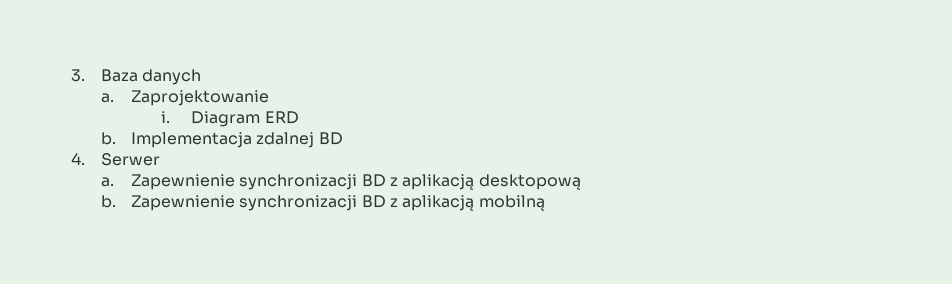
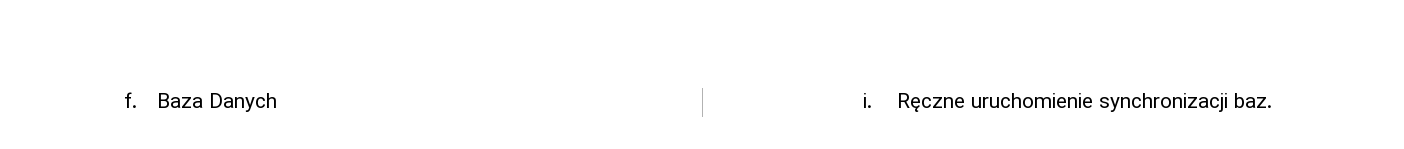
- 3. Baza danych
- a. Zaprojektowanie
- i. Diagram ERD
- b. Implementacja zdalnej BD
- 4. Serwer
- a. Zapewnienie synchronizacji BD z aplikacją desktopową
- b. Zapewnienie synchronizacji BD z aplikacją mobilną
+ f. Baza Danych
+ i. Ręczne uruchomienie synchronizacji baz.

